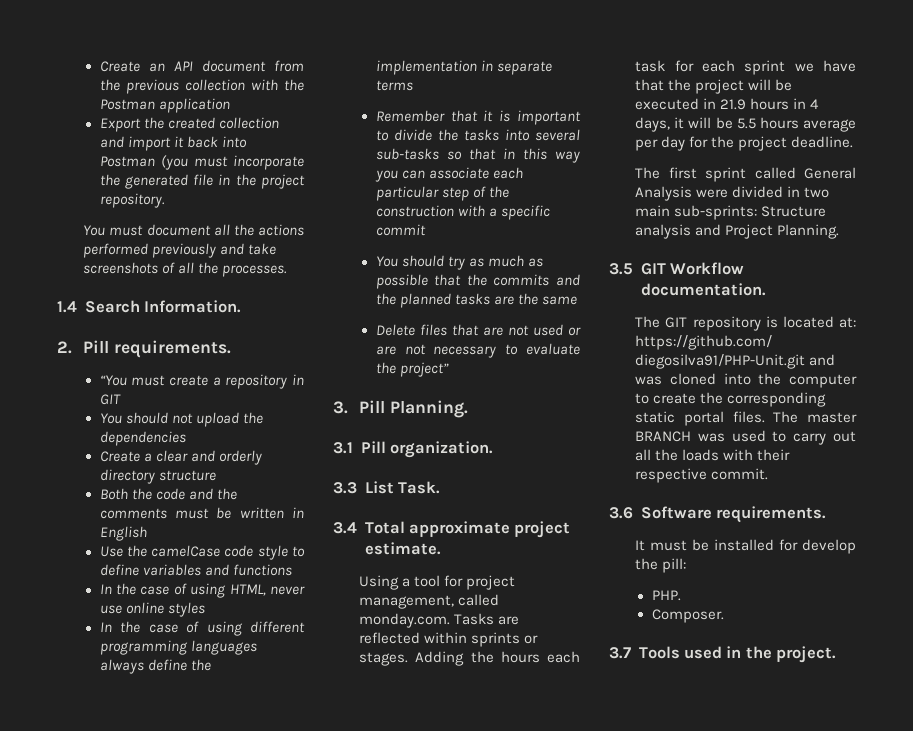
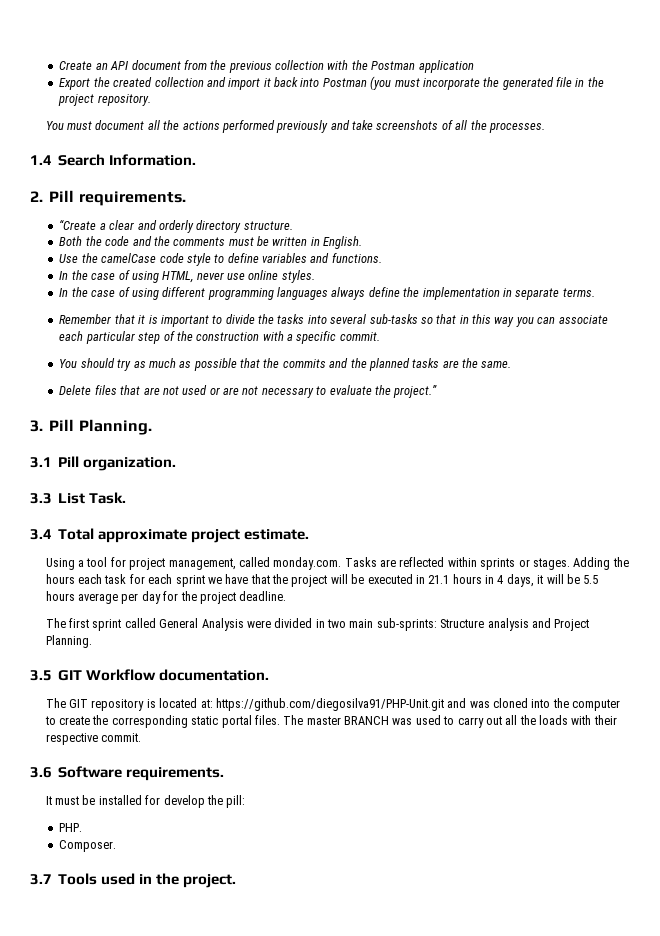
- “You must create a repository in GIT
- You should not upload the dependencies
- Create a clear and orderly directory structure
+ “Create a clear and orderly directory structure.
- Both the code and the comments must be written in English
+ Both the code and the comments must be written in English.
- Use the camelCase code style to define variables and functions
+ Use the camelCase code style to define variables and functions.
- In the case of using HTML, never use online styles
+ In the case of using HTML, never use online styles.
- In the case of using different programming languages always define the implementation in separate terms
+ In the case of using different programming languages always define the implementation in separate terms.
- Remember that it is important to divide the tasks into several sub-tasks so that in this way you can associate each particular step of the construction with a specific commit
+ Remember that it is important to divide the tasks into several sub-tasks so that in this way you can associate each particular step of the construction with a specific commit.
- You should try as much as possible that the commits and the planned tasks are the same
+ You should try as much as possible that the commits and the planned tasks are the same.
- Delete files that are not used or are not necessary to evaluate the project”
+ Delete files that are not used or are not necessary to evaluate the project.”
- Adding the hours each task for each sprint we have that the project will be executed in 21.9 hours in 4 days, it will be 5.5 hours average per day for the project deadline.
+ Adding the hours each task for each sprint we have that the project will be executed in 21.1 hours in 4 days, it will be 5.5 hours average per day for the project deadline.

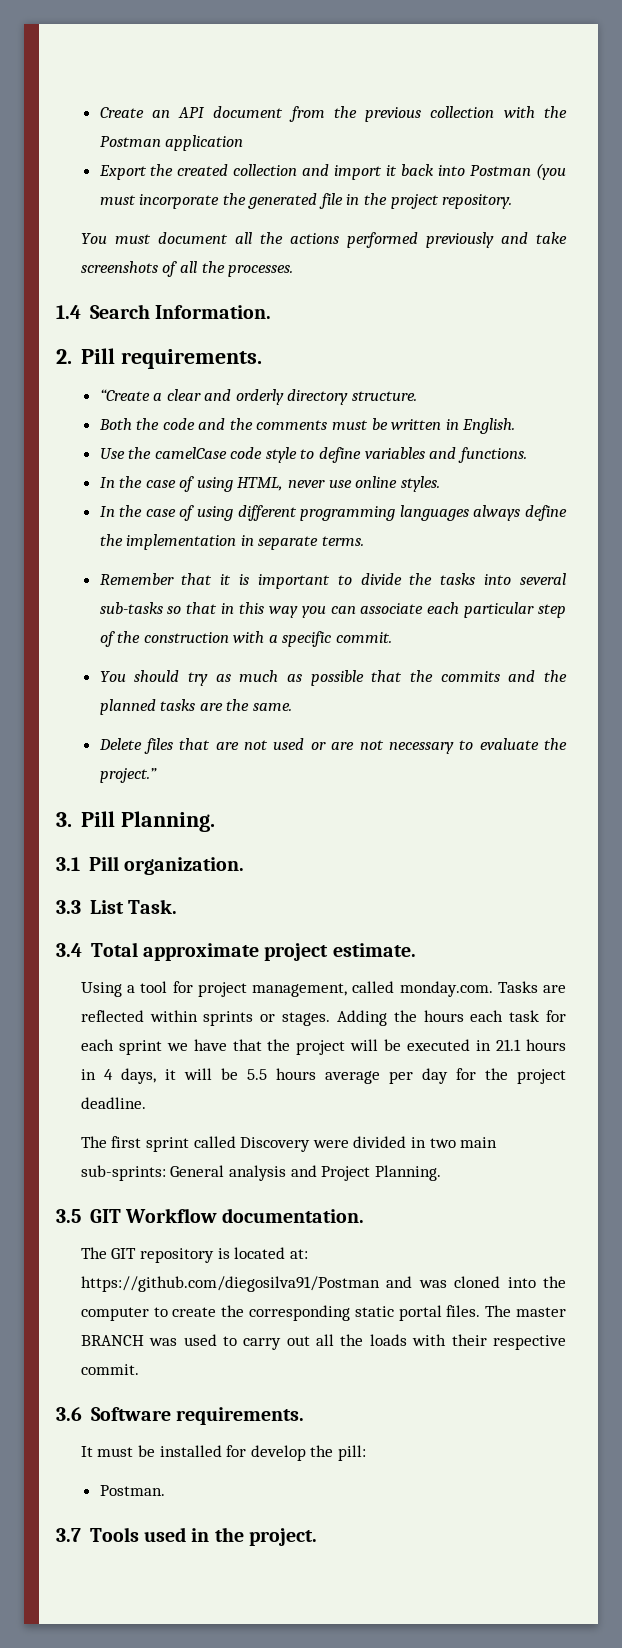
- The first sprint called General Analysis were divided in two main sub-sprints: Structure analysis and Project Planning.
+ The first sprint called Discovery were divided in two main sub-sprints: General analysis and Project Planning.
- The GIT repository is located at: https://github.com/diegosilva91/PHP-Unit.git and was cloned into the computer to create the corresponding static portal files.
+ The GIT repository is located at: https://github.com/diegosilva91/Postman and was cloned into the computer to create the corresponding static portal files.
- PHP.
- Composer.
+ Postman.

